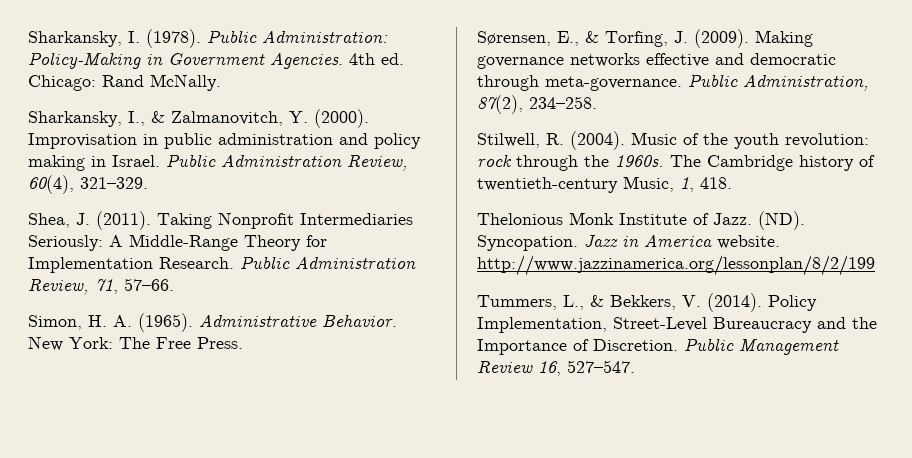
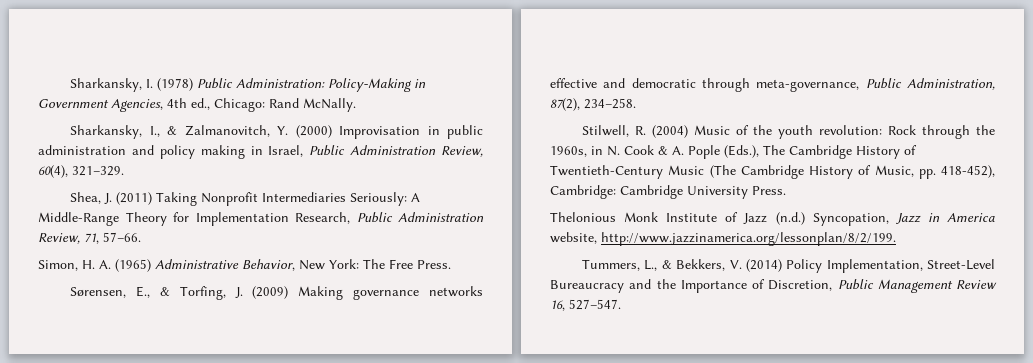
- Sharkansky, I. (1978). Public Administration: Policy-Making in Government Agencies. 4th ed. Chicago: Rand McNally.
+ Sharkansky, I. (1978) Public Administration: Policy-Making in Government Agencies, 4th ed., Chicago: Rand McNally.
- Sharkansky, I., & Zalmanovitch, Y. (2000). Improvisation in public administration and policy making in Israel. Public Administration Review, 60(4), 321–329.
+ Sharkansky, I., & Zalmanovitch, Y. (2000) Improvisation in public administration and policy making in Israel, Public Administration Review, 60(4), 321–329.
- Shea, J. (2011). Taking Nonprofit Intermediaries Seriously: A Middle-Range Theory for Implementation Research. Public Administration Review, 71, 57–66.
+ Shea, J. (2011) Taking Nonprofit Intermediaries Seriously: A Middle-Range Theory for Implementation Research, Public Administration Review, 71, 57–66.
- Simon, H. A. (1965). Administrative Behavior. New York: The Free Press.
+ Simon, H. A. (1965) Administrative Behavior, New York: The Free Press.
- Sørensen, E., & Torfing, J. (2009). Making governance networks effective and democratic through meta-governance. Public Administration, 87(2), 234–258.
+ Sørensen, E., & Torfing, J. (2009) Making governance networks effective and democratic through meta-governance, Public Administration, 87(2), 234–258.
- Stilwell, R. (2004). Music of the youth revolution: rock through the 1960s. The Cambridge history of twentieth-century Music, 1, 418.
+ Stilwell, R. (2004) Music of the youth revolution: Rock through the 1960s, in N. Cook & A. Pople (Eds.), The Cambridge History of Twentieth-Century Music (The Cambridge History of Music, pp. 418-452), Cambridge: Cambridge University Press.
- Thelonious Monk Institute of Jazz. (ND). Syncopation. Jazz in America website. http://www.jazzinamerica.org/lessonplan/8/2/199
+ Thelonious Monk Institute of Jazz (n.d.) Syncopation, Jazz in America website, http://www.jazzinamerica.org/lessonplan/8/2/199.
- Tummers, L., & Bekkers, V. (2014). Policy Implementation, Street-Level Bureaucracy and the Importance of Discretion. Public Management Review 16, 527–547.
+ Tummers, L., & Bekkers, V. (2014) Policy Implementation, Street-Level Bureaucracy and the Importance of Discretion, Public Management Review 16, 527–547.

